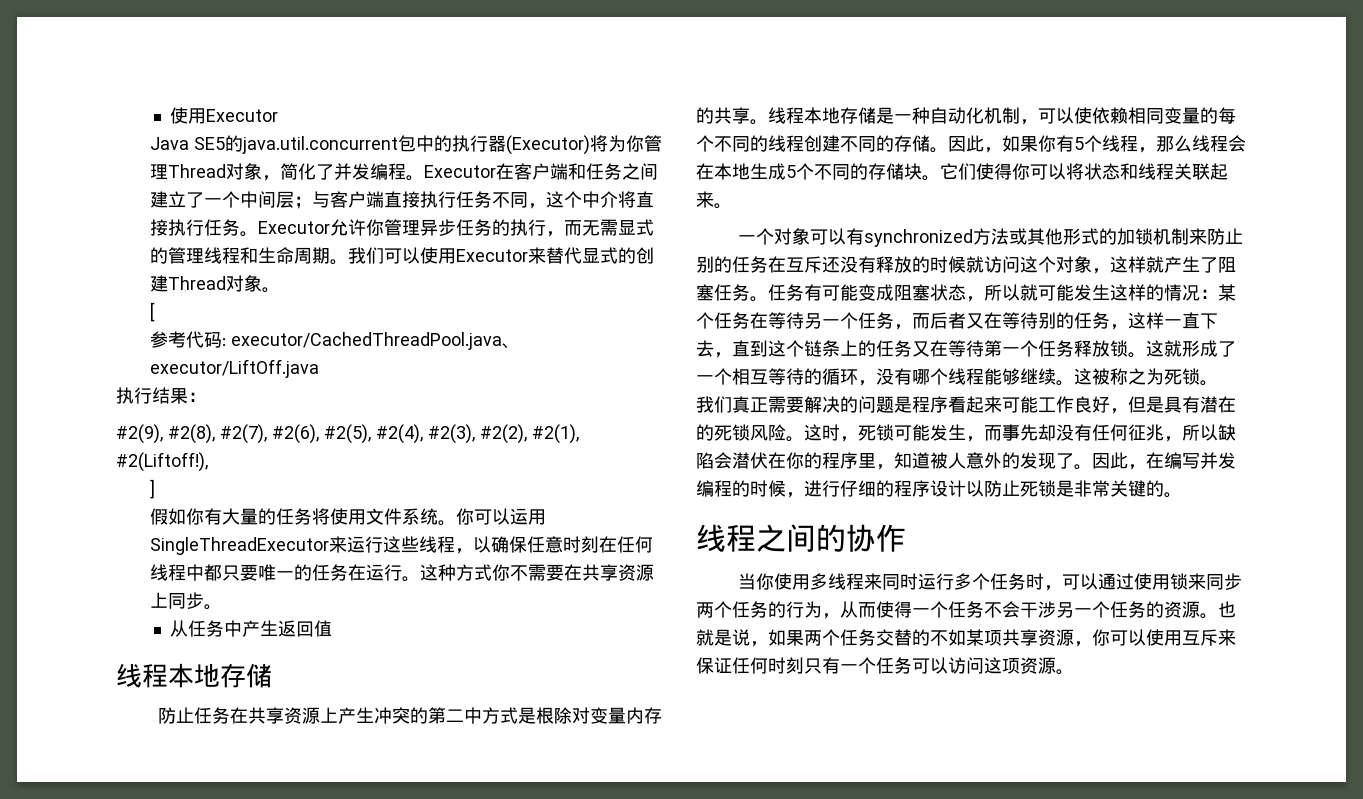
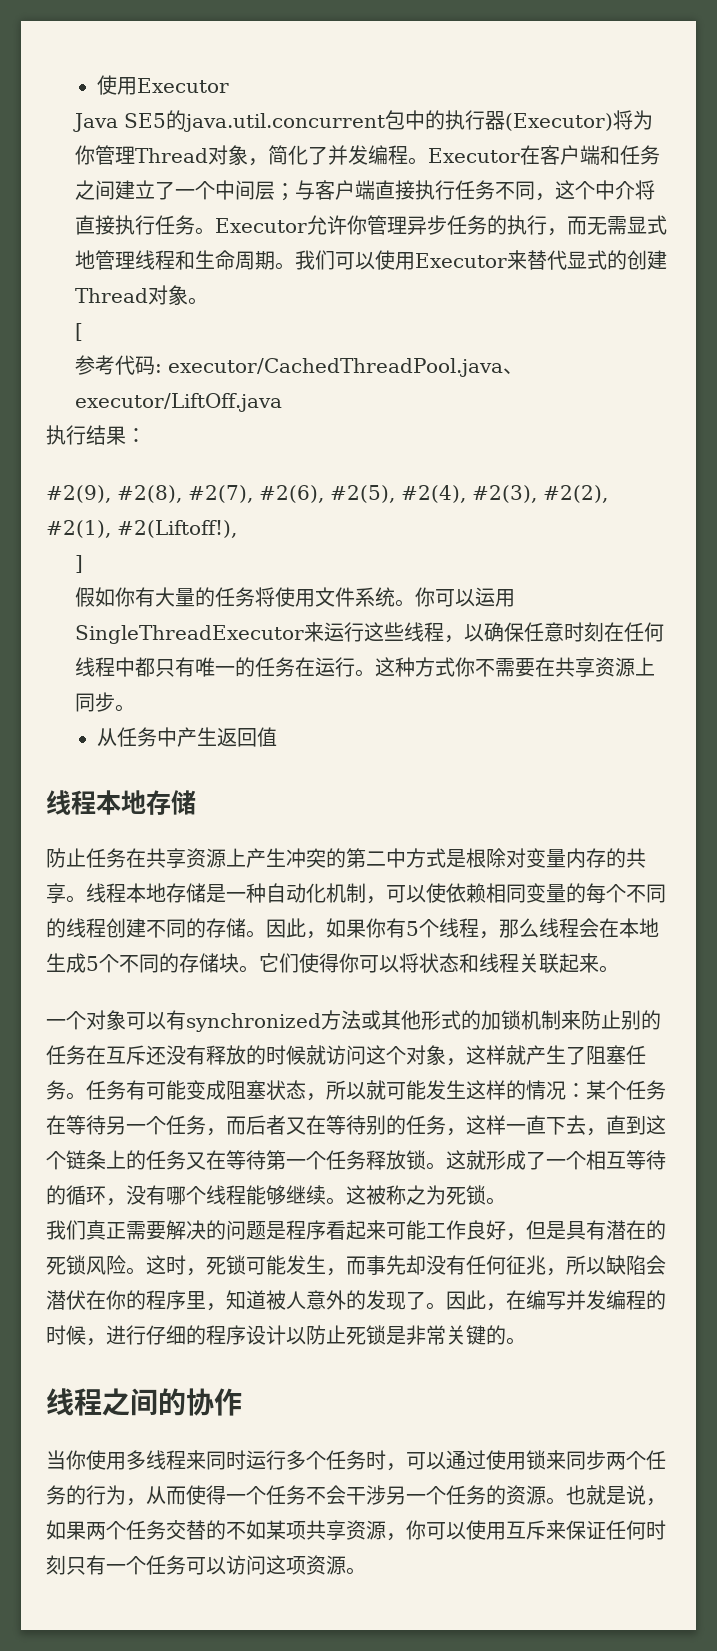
- Executor允许你管理异步任务的执行，而无需显式的管理线程和生命周期。
+ Executor允许你管理异步任务的执行，而无需显式地管理线程和生命周期。
- 你可以运用SingleThreadExecutor来运行这些线程，以确保任意时刻在任何线程中都只要唯一的任务在运行。
+ 你可以运用SingleThreadExecutor来运行这些线程，以确保任意时刻在任何线程中都只有唯一的任务在运行。

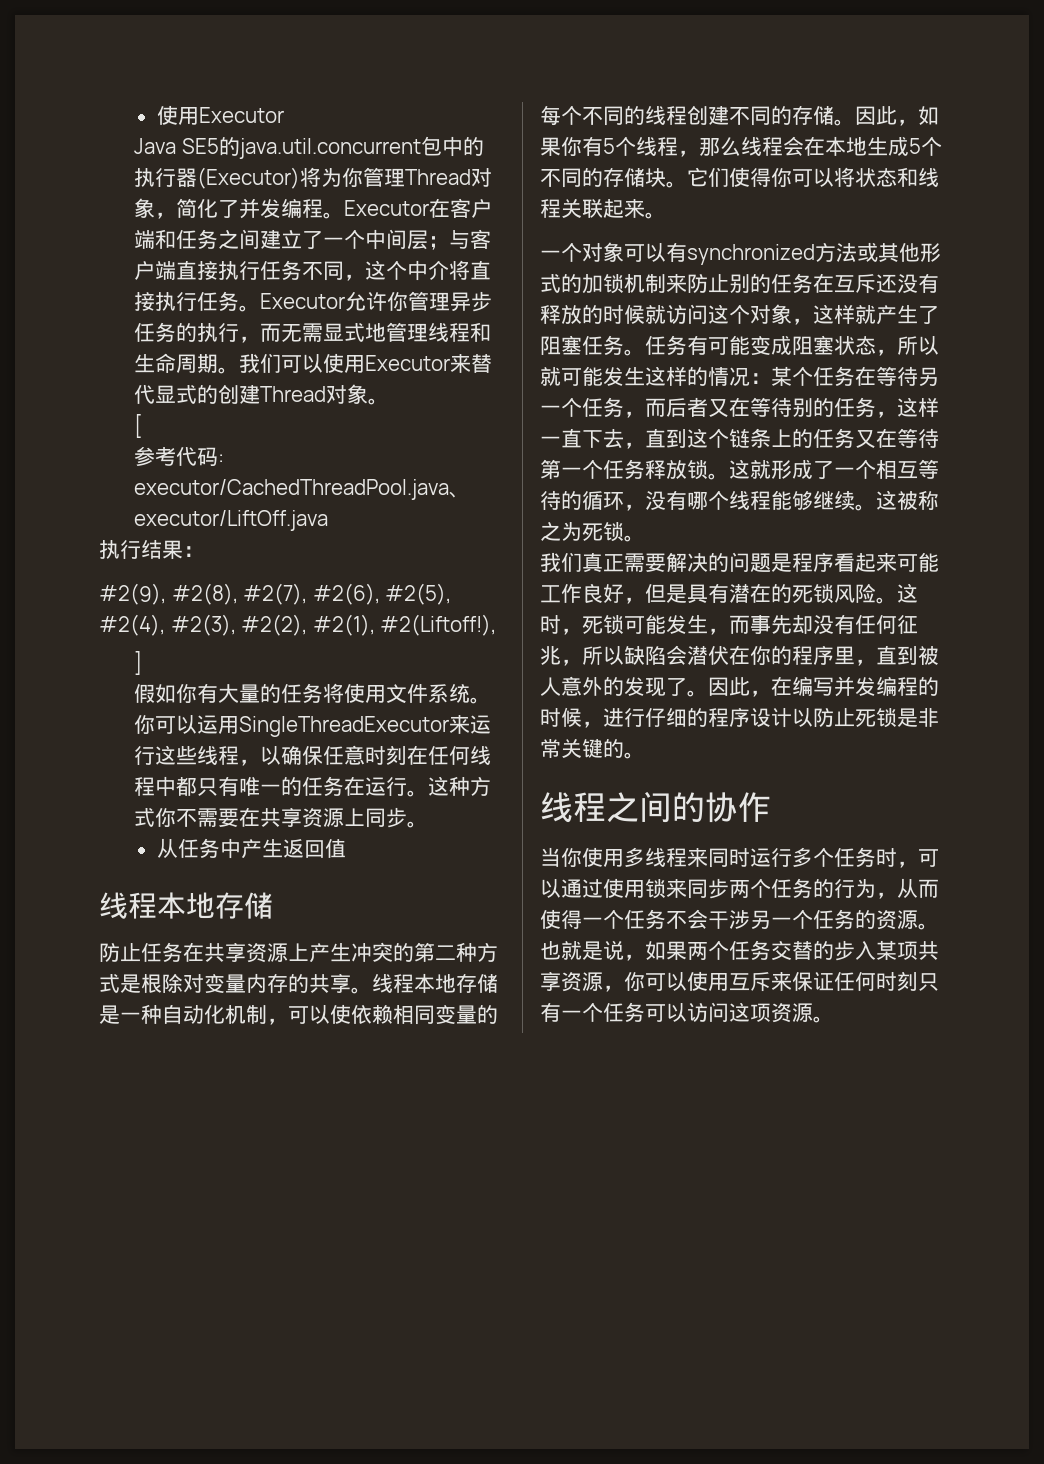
- 防止任务在共享资源上产生冲突的第二中方式是根除对变量内存的共享。
+ 防止任务在共享资源上产生冲突的第二种方式是根除对变量内存的共享。
- 这时，死锁可能发生，而事先却没有任何征兆，所以缺陷会潜伏在你的程序里，知道被人意外的发现了。
+ 这时，死锁可能发生，而事先却没有任何征兆，所以缺陷会潜伏在你的程序里，直到被人意外的发现了。
- 也就是说，如果两个任务交替的不如某项共享资源，你可以使用互斥来保证任何时刻只有一个任务可以访问这项资源。
+ 也就是说，如果两个任务交替的步入某项共享资源，你可以使用互斥来保证任何时刻只有一个任务可以访问这项资源。

